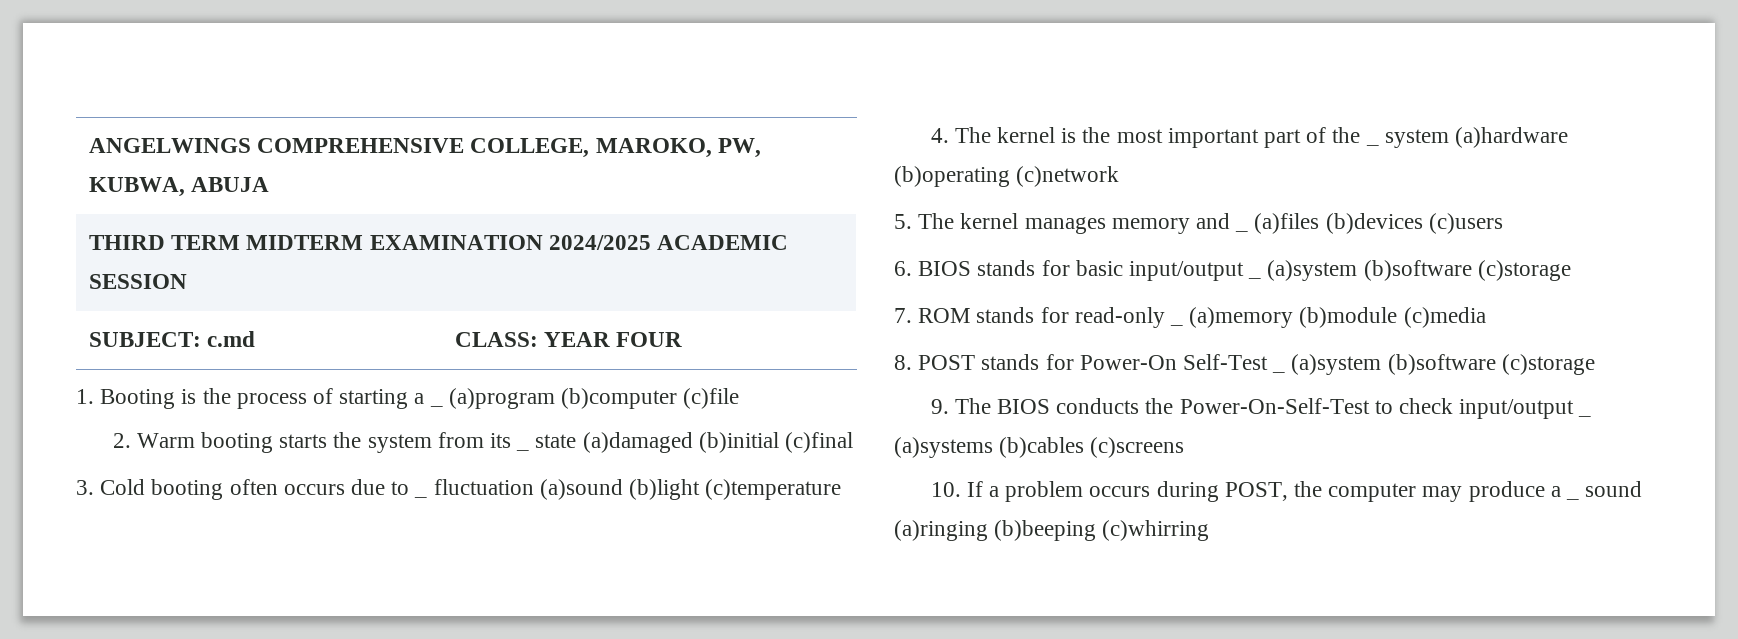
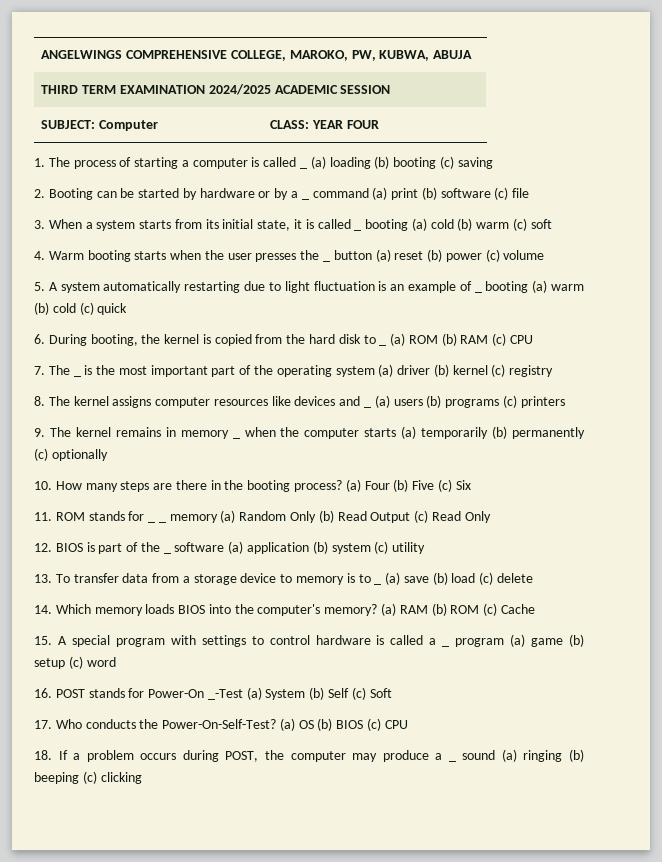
- THIRD TERM MIDTERM EXAMINATION 2024/2025 ACADEMIC SESSION
+ THIRD TERM EXAMINATION 2024/2025 ACADEMIC SESSION
- SUBJECT: c.md | CLASS: YEAR FOUR
+ SUBJECT: Computer | CLASS: YEAR FOUR
- 1. Booting is the process of starting a _ (a)program (b)computer (c)file
- 2. Warm booting starts the system from its _ state (a)damaged (b)initial (c)final
- 3. Cold booting often occurs due to _ fluctuation (a)sound (b)light (c)temperature
- 4. The kernel is the most important part of the _ system (a)hardware (b)operating (c)network
- 5. The kernel manages memory and _ (a)files (b)devices (c)users
- 6. BIOS stands for basic input/output _ (a)system (b)software (c)storage
- 7. ROM stands for read-only _ (a)memory (b)module (c)media
- 8. POST stands for Power-On Self-Test _ (a)system (b)software (c)storage
- 9. The BIOS conducts the Power-On-Self-Test to check input/output _ (a)systems (b)cables (c)screens
- 10. If a problem occurs during POST, the computer may produce a _ sound (a)ringing (b)beeping (c)whirring
+ 1. The process of starting a computer is called _ (a) loading (b) booting (c) saving
+ 2. Booting can be started by hardware or by a _ command (a) print (b) software (c) file
+ 3. When a system starts from its initial state, it is called _ booting (a) cold (b) warm (c) soft
+ 4. Warm booting starts when the user presses the _ button (a) reset (b) power (c) volume
+ 5. A system automatically restarting due to light fluctuation is an example of _ booting (a) warm (b) cold (c) quick
+ 6. During booting, the kernel is copied from the hard disk to _ (a) ROM (b) RAM (c) CPU
+ 7. The _ is the most important part of the operating system (a) driver (b) kernel (c) registry
+ 8. The kernel assigns computer resources like devices and _ (a) users (b) programs (c) printers
+ 9. The kernel remains in memory _ when the computer starts (a) temporarily (b) permanently (c) optionally
+ 10. How many steps are there in the booting process? (a) Four (b) Five (c) Six
+ 11. ROM stands for _ _ memory (a) Random Only (b) Read Output (c) Read Only
+ 12. BIOS is part of the _ software (a) application (b) system (c) utility
+ 13. To transfer data from a storage device to memory is to _ (a) save (b) load (c) delete
+ 14. Which memory loads BIOS into the computer's memory? (a) RAM (b) ROM (c) Cache
+ 15. A special program with settings to control hardware is called a _ program (a) game (b) setup (c) word
+ 16. POST stands for Power-On _-Test (a) System (b) Self (c) Soft
+ 17. Who conducts the Power-On-Self-Test? (a) OS (b) BIOS (c) CPU
+ 18. If a problem occurs during POST, the computer may produce a _ sound (a) ringing (b) beeping (c) clicking

